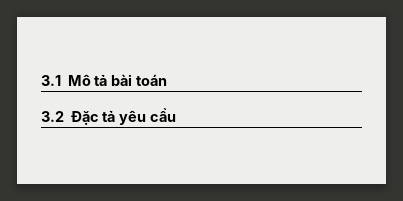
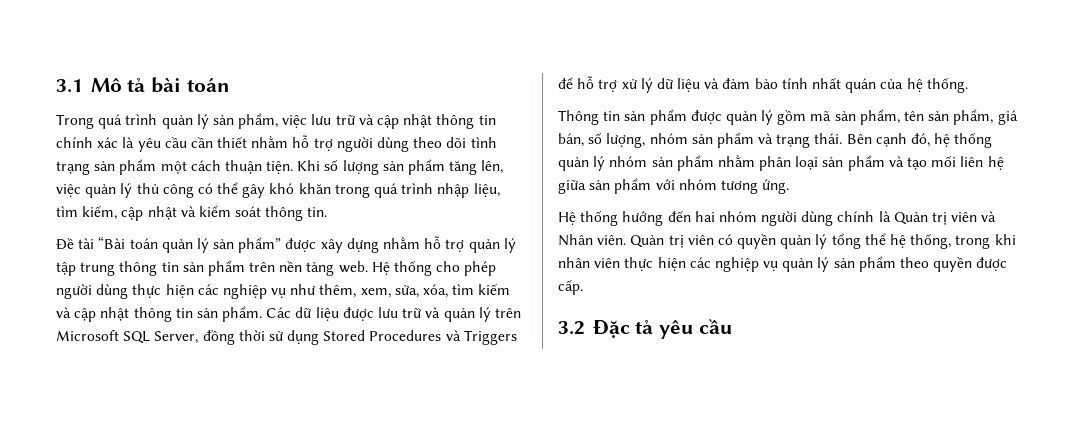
+ Trong quá trình quản lý sản phẩm, việc lưu trữ và cập nhật thông tin chính xác là yêu cầu cần thiết nhằm hỗ trợ người dùng theo dõi tình trạng sản phẩm một cách thuận tiện. Khi số lượng sản phẩm tăng lên, việc quản lý thủ công có thể gây khó khăn trong quá trình nhập liệu, tìm kiếm, cập nhật và kiểm soát thông tin.
+ Đề tài “Bài toán quản lý sản phẩm” được xây dựng nhằm hỗ trợ quản lý tập trung thông tin sản phẩm trên nền tảng web. Hệ thống cho phép người dùng thực hiện các nghiệp vụ như thêm, xem, sửa, xóa, tìm kiếm và cập nhật thông tin sản phẩm. Các dữ liệu được lưu trữ và quản lý trên Microsoft SQL Server, đồng thời sử dụng Stored Procedures và Triggers để hỗ trợ xử lý dữ liệu và đảm bảo tính nhất quán của hệ thống.
+ Thông tin sản phẩm được quản lý gồm mã sản phẩm, tên sản phẩm, giá bán, số lượng, nhóm sản phẩm và trạng thái. Bên cạnh đó, hệ thống quản lý nhóm sản phẩm nhằm phân loại sản phẩm và tạo mối liên hệ giữa sản phẩm với nhóm tương ứng.
+ Hệ thống hướng đến hai nhóm người dùng chính là Quản trị viên và Nhân viên. Quản trị viên có quyền quản lý tổng thể hệ thống, trong khi nhân viên thực hiện các nghiệp vụ quản lý sản phẩm theo quyền được cấp.

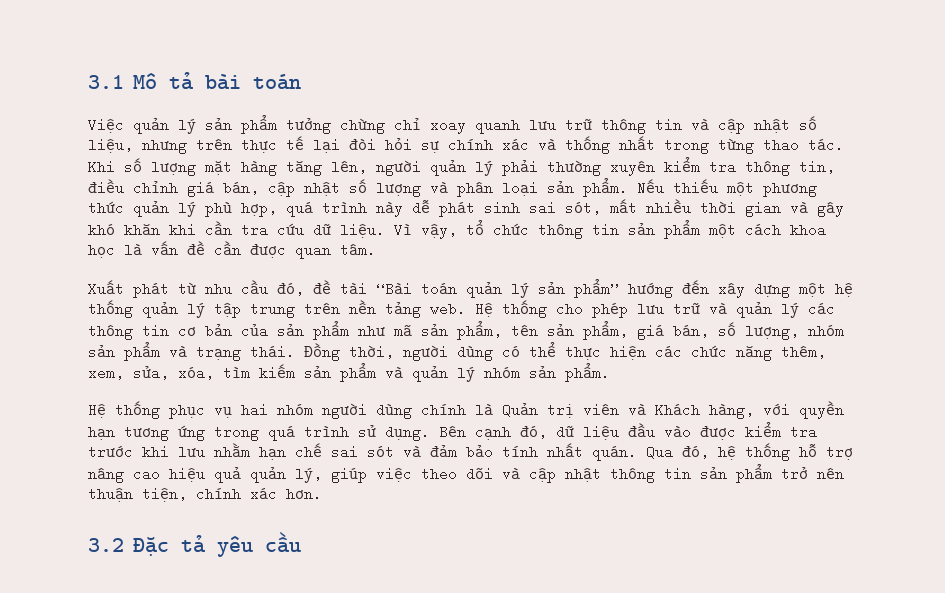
- Trong quá trình quản lý sản phẩm, việc lưu trữ và cập nhật thông tin chính xác là yêu cầu cần thiết nhằm hỗ trợ người dùng theo dõi tình trạng sản phẩm một cách thuận tiện. Khi số lượng sản phẩm tăng lên, việc quản lý thủ công có thể gây khó khăn trong quá trình nhập liệu, tìm kiếm, cập nhật và kiểm soát thông tin.
- Đề tài “Bài toán quản lý sản phẩm” được xây dựng nhằm hỗ trợ quản lý tập trung thông tin sản phẩm trên nền tảng web.
+ Việc quản lý sản phẩm tưởng chừng chỉ xoay quanh lưu trữ thông tin và cập nhật số liệu, nhưng trên thực tế lại đòi hỏi sự chính xác và thống nhất trong từng thao tác. Khi số lượng mặt hàng tăng lên, người quản lý phải thường xuyên kiểm tra thông tin, điều chỉnh giá bán, cập nhật số lượng và phân loại sản phẩm. Nếu thiếu một phương thức quản lý phù hợp, quá trình này dễ phát sinh sai sót, mất nhiều thời gian và gây khó khăn khi cần tra cứu dữ liệu. Vì vậy, tổ chức thông tin sản phẩm một cách khoa học là vấn đề cần được quan tâm.
+ Xuất phát từ nhu cầu đó, đề tài “Bài toán quản lý sản phẩm” hướng đến xây dựng một hệ thống quản lý tập trung trên nền tảng web.
- Hệ thống cho phép người dùng thực hiện các nghiệp vụ như thêm, xem, sửa, xóa, tìm kiếm và cập nhật thông tin sản phẩm. Các dữ liệu được lưu trữ và quản lý trên Microsoft SQL Server, đồng thời sử dụng Stored Procedures và Triggers để hỗ trợ xử lý dữ liệu và đảm bảo tính nhất quán của hệ thống.
- Thông tin sản phẩm được quản lý gồm mã sản phẩm, tên sản phẩm, giá bán, số lượng, nhóm sản phẩm và trạng thái.
+ Hệ thống cho phép lưu trữ và quản lý các thông tin cơ bản của sản phẩm như mã sản phẩm, tên sản phẩm, giá bán, số lượng, nhóm sản phẩm và trạng thái.
- Bên cạnh đó, hệ thống quản lý nhóm sản phẩm nhằm phân loại sản phẩm và tạo mối liên hệ giữa sản phẩm với nhóm tương ứng.
- Hệ thống hướng đến hai nhóm người dùng chính là Quản trị viên và Nhân viên. Quản trị viên có quyền quản lý tổng thể hệ thống, trong khi nhân viên thực hiện các nghiệp vụ quản lý sản phẩm theo quyền được cấp.
+ Đồng thời, người dùng có thể thực hiện các chức năng thêm, xem, sửa, xóa, tìm kiếm sản phẩm và quản lý nhóm sản phẩm.
+ Hệ thống phục vụ hai nhóm người dùng chính là Quản trị viên và Khách hàng, với quyền hạn tương ứng trong quá trình sử dụng. Bên cạnh đó, dữ liệu đầu vào được kiểm tra trước khi lưu nhằm hạn chế sai sót và đảm bảo tính nhất quán. Qua đó, hệ thống hỗ trợ nâng cao hiệu quả quản lý, giúp việc theo dõi và cập nhật thông tin sản phẩm trở nên thuận tiện, chính xác hơn.

